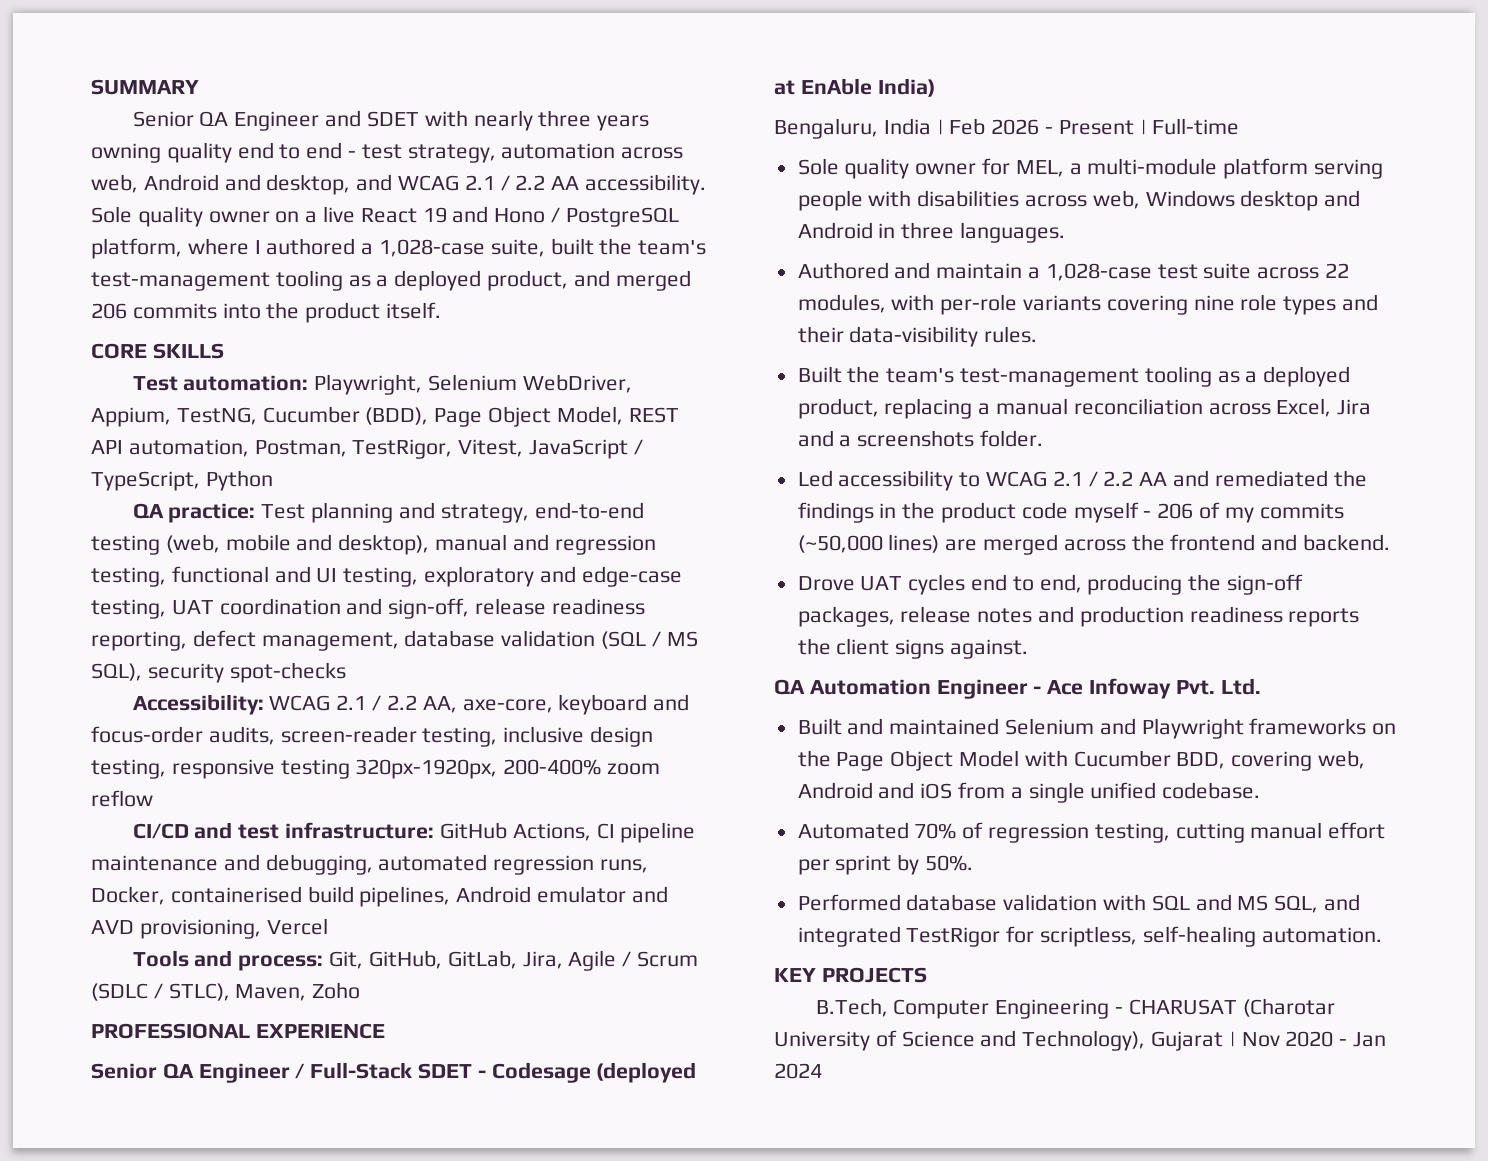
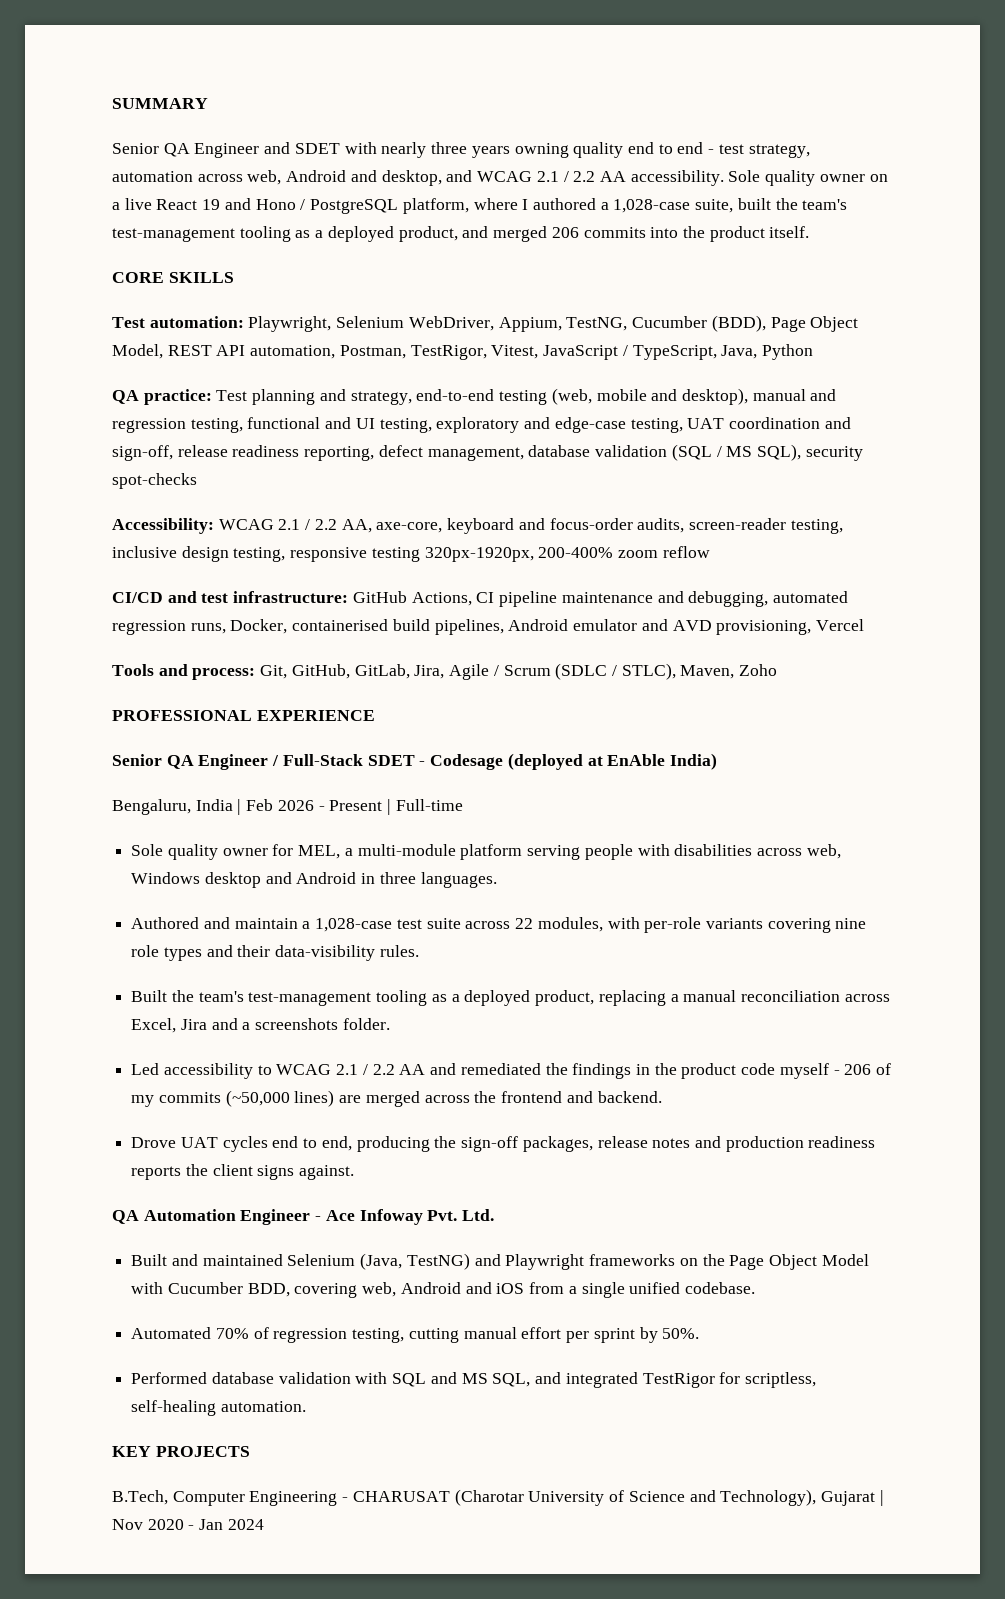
- Test automation: Playwright, Selenium WebDriver, Appium, TestNG, Cucumber (BDD), Page Object Model, REST API automation, Postman, TestRigor, Vitest, JavaScript / TypeScript, Python
+ Test automation: Playwright, Selenium WebDriver, Appium, TestNG, Cucumber (BDD), Page Object Model, REST API automation, Postman, TestRigor, Vitest, JavaScript / TypeScript, Java, Python
- Built and maintained Selenium and Playwright frameworks on the Page Object Model with Cucumber BDD, covering web, Android and iOS from a single unified codebase.
+ Built and maintained Selenium (Java, TestNG) and Playwright frameworks on the Page Object Model with Cucumber BDD, covering web, Android and iOS from a single unified codebase.

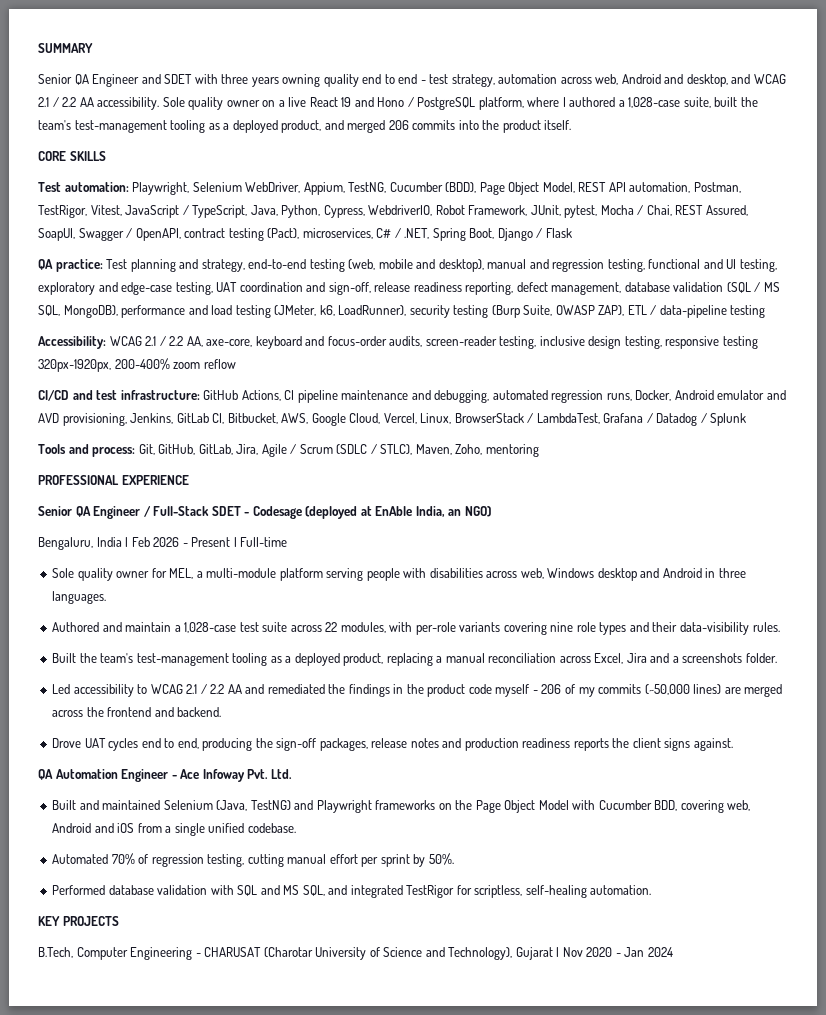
- Senior QA Engineer and SDET with nearly three years owning quality end to end - test strategy, automation across web, Android and desktop, and WCAG 2.1 / 2.2 AA accessibility.
+ Senior QA Engineer and SDET with three years owning quality end to end - test strategy, automation across web, Android and desktop, and WCAG 2.1 / 2.2 AA accessibility.
- Test automation: Playwright, Selenium WebDriver, Appium, TestNG, Cucumber (BDD), Page Object Model, REST API automation, Postman, TestRigor, Vitest, JavaScript / TypeScript, Java, Python
+ Test automation: Playwright, Selenium WebDriver, Appium, TestNG, Cucumber (BDD), Page Object Model, REST API automation, Postman, TestRigor, Vitest, JavaScript / TypeScript, Java, Python, Cypress, WebdriverIO, Robot Framework, JUnit, pytest, Mocha / Chai, REST Assured, SoapUI, Swagger / OpenAPI, contract testing (Pact), microservices, C# / .NET, Spring Boot, Django / Flask
- QA practice: Test planning and strategy, end-to-end testing (web, mobile and desktop), manual and regression testing, functional and UI testing, exploratory and edge-case testing, UAT coordination and sign-off, release readiness reporting, defect management, database validation (SQL / MS SQL), security spot-checks
+ QA practice: Test planning and strategy, end-to-end testing (web, mobile and desktop), manual and regression testing, functional and UI testing, exploratory and edge-case testing, UAT coordination and sign-off, release readiness reporting, defect management, database validation (SQL / MS SQL, MongoDB), performance and load testing (JMeter, k6, LoadRunner), security testing (Burp Suite, OWASP ZAP), ETL / data-pipeline testing
- CI/CD and test infrastructure: GitHub Actions, CI pipeline maintenance and debugging, automated regression runs, Docker, containerised build pipelines, Android emulator and AVD provisioning, Vercel
+ CI/CD and test infrastructure: GitHub Actions, CI pipeline maintenance and debugging, automated regression runs, Docker, Android emulator and AVD provisioning, Jenkins, GitLab CI, Bitbucket, AWS, Google Cloud, Vercel, Linux, BrowserStack / LambdaTest, Grafana / Datadog / Splunk
- Tools and process: Git, GitHub, GitLab, Jira, Agile / Scrum (SDLC / STLC), Maven, Zoho
+ Tools and process: Git, GitHub, GitLab, Jira, Agile / Scrum (SDLC / STLC), Maven, Zoho, mentoring
- Senior QA Engineer / Full-Stack SDET - Codesage (deployed at EnAble India)
+ Senior QA Engineer / Full-Stack SDET - Codesage (deployed at EnAble India, an NGO)

